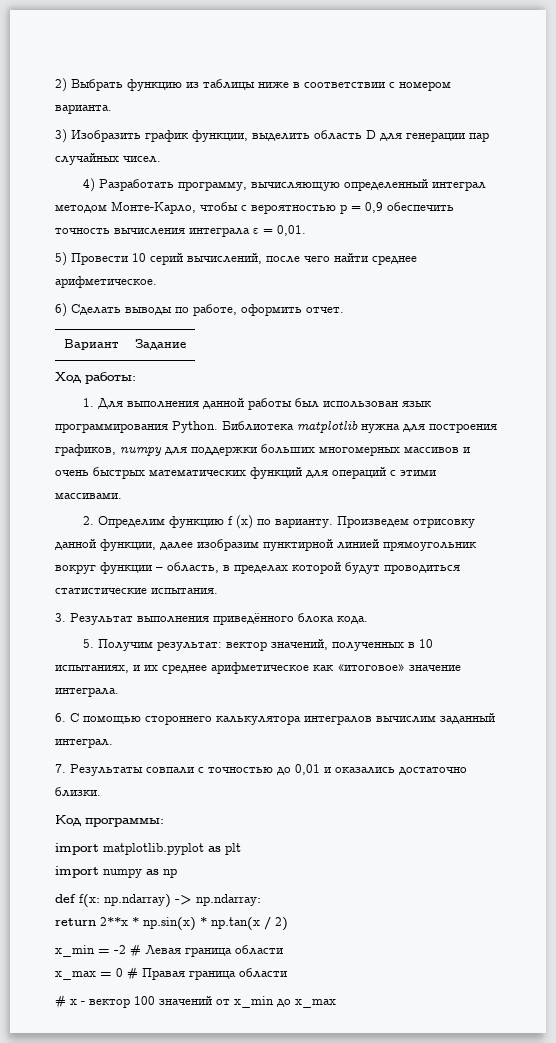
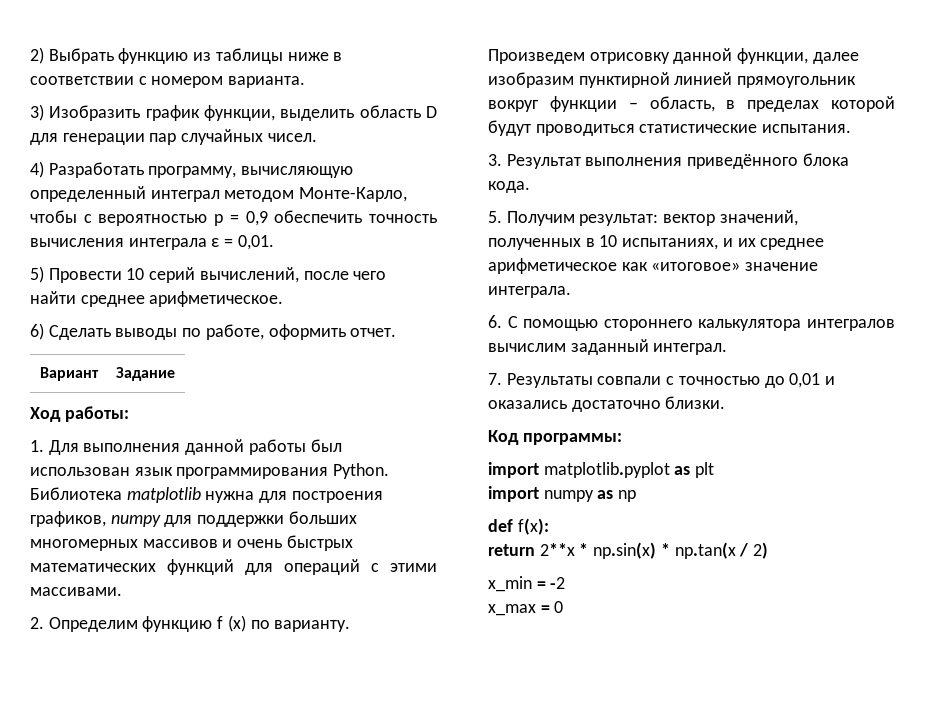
- def f(x: np.ndarray) -> np.ndarray:
+ def f(x):
- x_min = -2 # Левая граница области
+ x_min = -2
- x_max = 0 # Правая граница области
- # х - вектор 100 значений от x_min до x_max
+ x_max = 0

